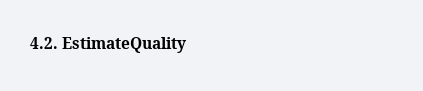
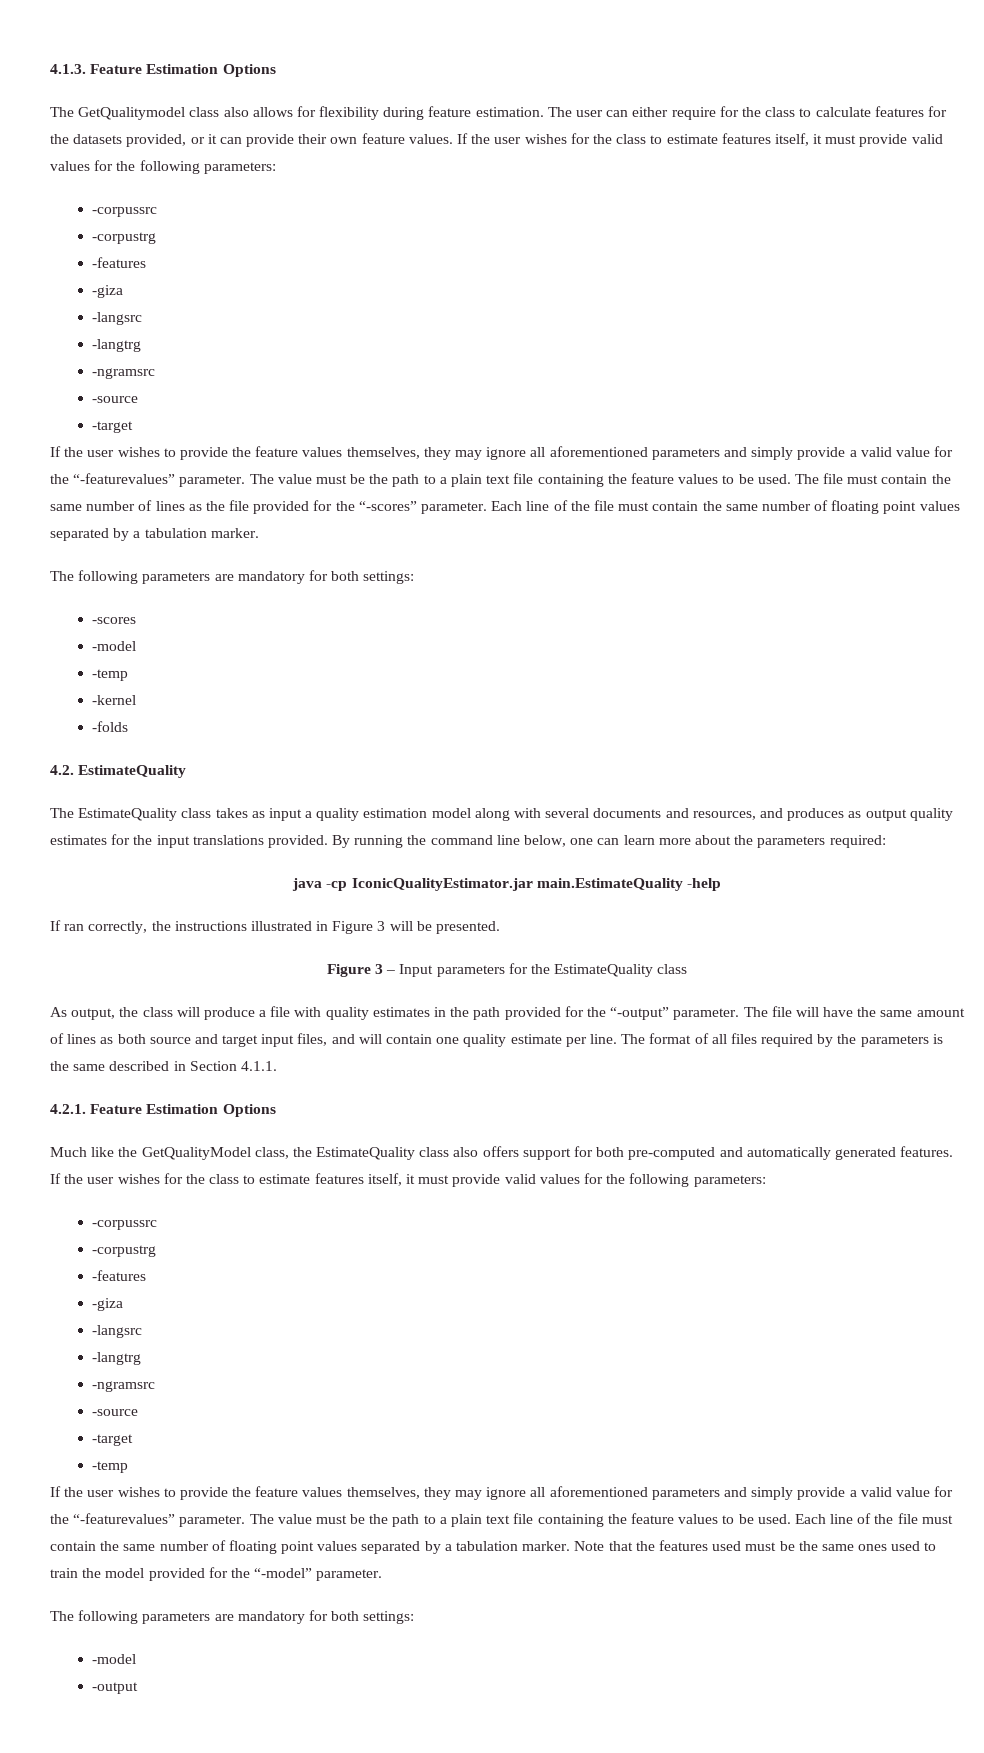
+ 4.1.3. Feature Estimation Options
+ The GetQualitymodel class also allows for flexibility during feature estimation. The user can either require for the class to calculate features for the datasets provided, or it can provide their own feature values. If the user wishes for the class to estimate features itself, it must provide valid values for the following parameters:
+ -corpussrc
+ -corpustrg
+ -features
+ -giza
+ -langsrc
+ -langtrg
+ -ngramsrc
+ -source
+ -target
+ If the user wishes to provide the feature values themselves, they may ignore all aforementioned parameters and simply provide a valid value for the “-featurevalues” parameter. The value must be the path to a plain text file containing the feature values to be used. The file must contain the same number of lines as the file provided for the “-scores” parameter. Each line of the file must contain the same number of floating point values separated by a tabulation marker.
+ The following parameters are mandatory for both settings:
+ -scores
+ -model
+ -temp
+ -kernel
+ -folds
  4.2. EstimateQuality
+ The EstimateQuality class takes as input a quality estimation model along with several documents and resources, and produces as output quality estimates for the input translations provided. By running the command line below, one can learn more about the parameters required:
+ java -cp IconicQualityEstimator.jar main.EstimateQuality -help
+ If ran correctly, the instructions illustrated in Figure 3 will be presented.
+ Figure 3 – Input parameters for the EstimateQuality class
+ As output, the class will produce a file with quality estimates in the path provided for the “-output” parameter. The file will have the same amount of lines as both source and target input files, and will contain one quality estimate per line. The format of all files required by the parameters is the same described in Section 4.1.1.
+ 4.2.1. Feature Estimation Options
+ Much like the GetQualityModel class, the EstimateQuality class also offers support for both pre-computed and automatically generated features. If the user wishes for the class to estimate features itself, it must provide valid values for the following parameters:
+ -corpussrc
+ -corpustrg
+ -features
+ -giza
+ -langsrc
+ -langtrg
+ -ngramsrc
+ -source
+ -target
+ -temp
+ If the user wishes to provide the feature values themselves, they may ignore all aforementioned parameters and simply provide a valid value for the “-featurevalues” parameter. The value must be the path to a plain text file containing the feature values to be used. Each line of the file must contain the same number of floating point values separated by a tabulation marker. Note that the features used must be the same ones used to train the model provided for the “-model” parameter.
+ The following parameters are mandatory for both settings:
+ -model
+ -output

